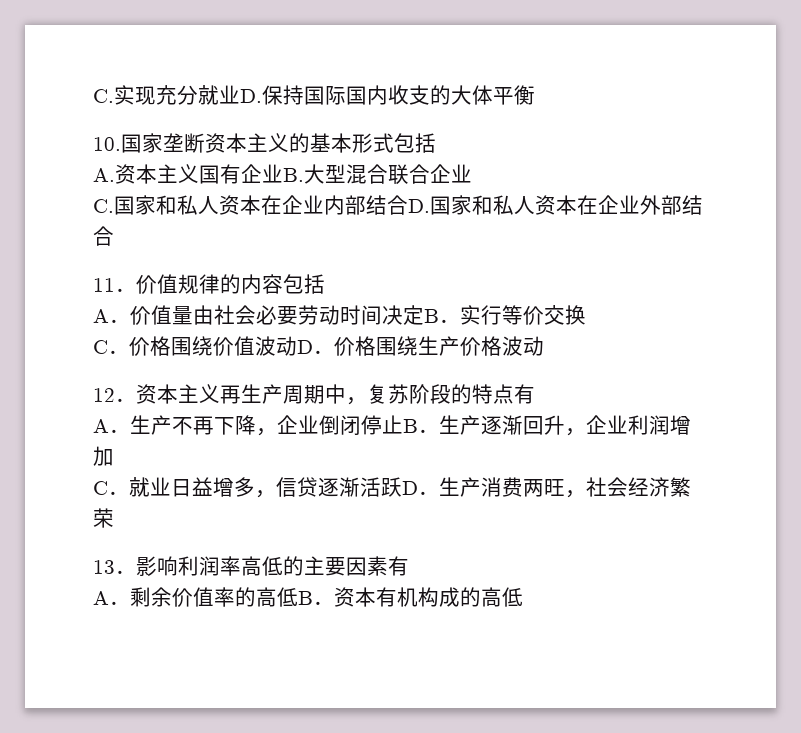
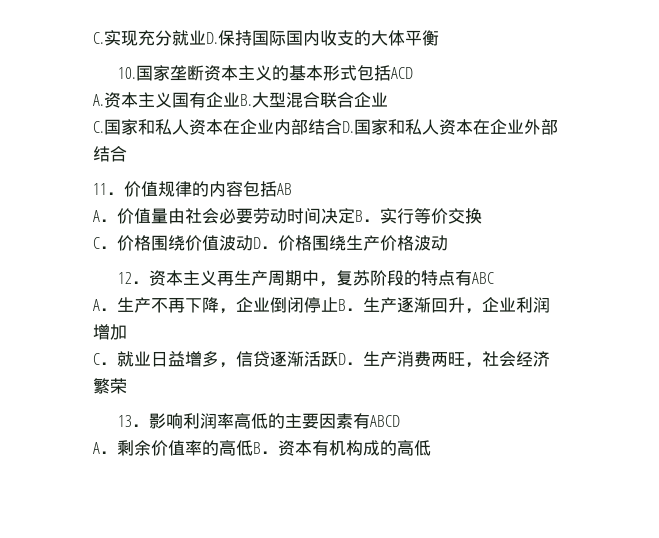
- 10.国家垄断资本主义的基本形式包括
+ 10.国家垄断资本主义的基本形式包括ACD
- 11．价值规律的内容包括
+ 11．价值规律的内容包括AB
- 12．资本主义再生产周期中，复苏阶段的特点有
+ 12．资本主义再生产周期中，复苏阶段的特点有ABC
- 13．影响利润率高低的主要因素有
+ 13．影响利润率高低的主要因素有ABCD

